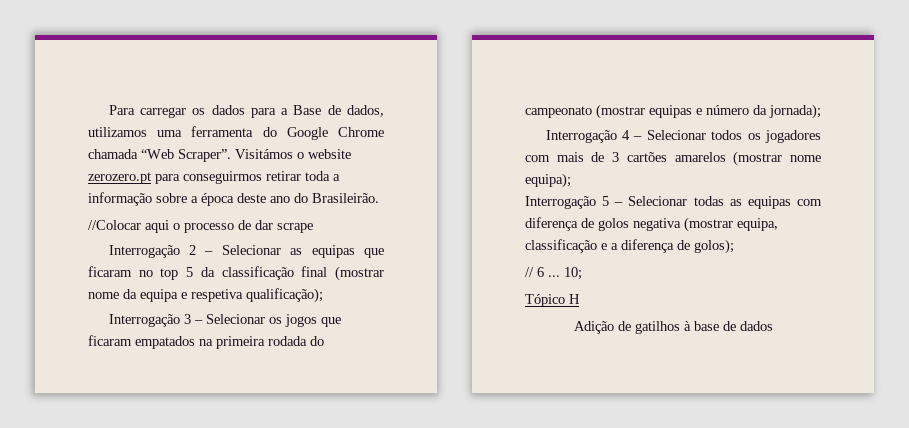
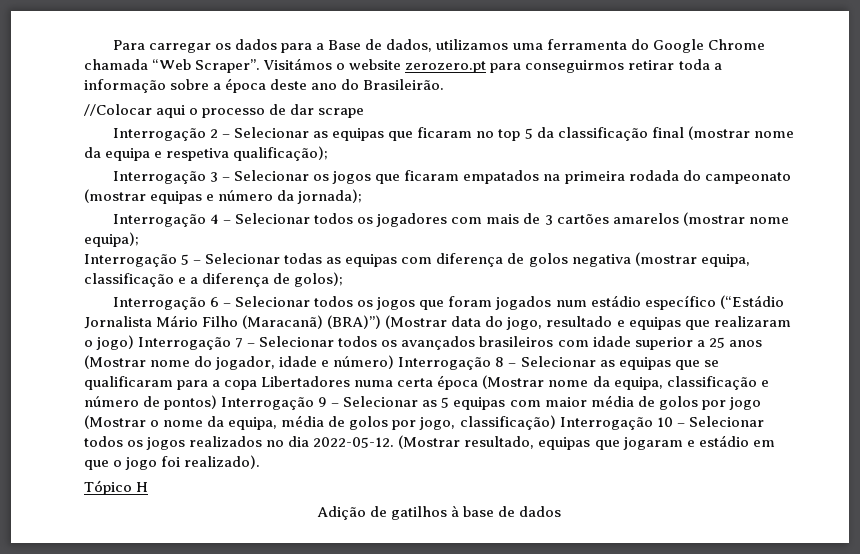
- // 6 ... 10;
+ Interrogação 6 – Selecionar todos os jogos que foram jogados num estádio específico (“Estádio Jornalista Mário Filho (Maracanã) (BRA)”) (Mostrar data do jogo, resultado e equipas que realizaram o jogo) Interrogação 7 – Selecionar todos os avançados brasileiros com idade superior a 25 anos (Mostrar nome do jogador, idade e número) Interrogação 8 – Selecionar as equipas que se qualificaram para a copa Libertadores numa certa época (Mostrar nome da equipa, classificação e número de pontos) Interrogação 9 – Selecionar as 5 equipas com maior média de golos por jogo (Mostrar o nome da equipa, média de golos por jogo, classificação) Interrogação 10 – Selecionar todos os jogos realizados no dia 2022-05-12. (Mostrar resultado, equipas que jogaram e estádio em que o jogo foi realizado).

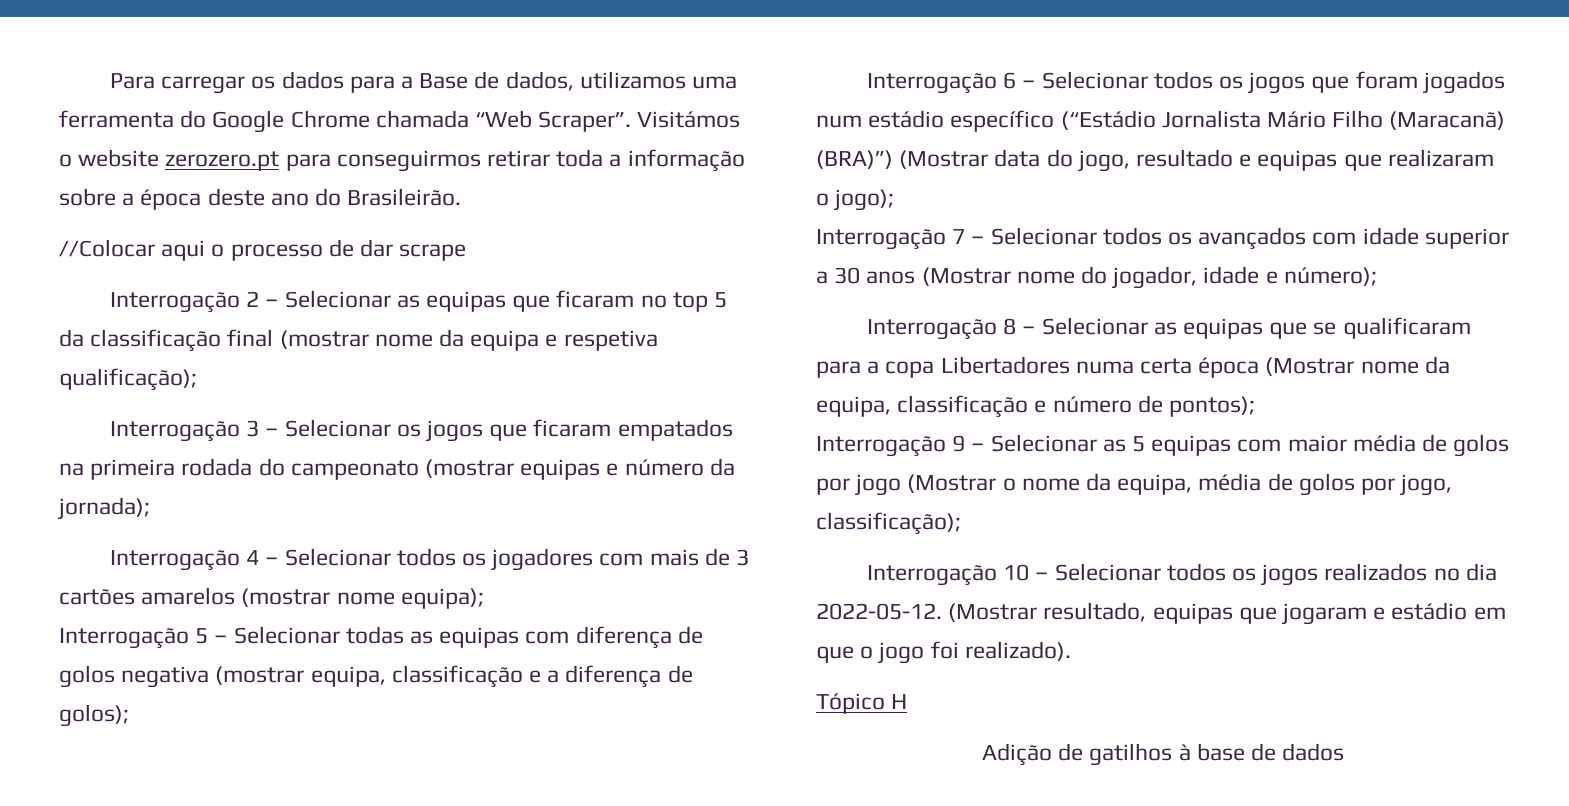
- Interrogação 6 – Selecionar todos os jogos que foram jogados num estádio específico (“Estádio Jornalista Mário Filho (Maracanã) (BRA)”) (Mostrar data do jogo, resultado e equipas que realizaram o jogo) Interrogação 7 – Selecionar todos os avançados brasileiros com idade superior a 25 anos (Mostrar nome do jogador, idade e número) Interrogação 8 – Selecionar as equipas que se qualificaram para a copa Libertadores numa certa época (Mostrar nome da equipa, classificação e número de pontos) Interrogação 9 – Selecionar as 5 equipas com maior média de golos por jogo (Mostrar o nome da equipa, média de golos por jogo, classificação) Interrogação 10 – Selecionar todos os jogos realizados no dia 2022-05-12.
+ Interrogação 6 – Selecionar todos os jogos que foram jogados num estádio específico (“Estádio Jornalista Mário Filho (Maracanã) (BRA)”) (Mostrar data do jogo, resultado e equipas que realizaram o jogo);
+ Interrogação 7 – Selecionar todos os avançados com idade superior a 30 anos (Mostrar nome do jogador, idade e número);
+ Interrogação 8 – Selecionar as equipas que se qualificaram para a copa Libertadores numa certa época (Mostrar nome da equipa, classificação e número de pontos);
+ Interrogação 9 – Selecionar as 5 equipas com maior média de golos por jogo (Mostrar o nome da equipa, média de golos por jogo, classificação);
+ Interrogação 10 – Selecionar todos os jogos realizados no dia 2022-05-12.

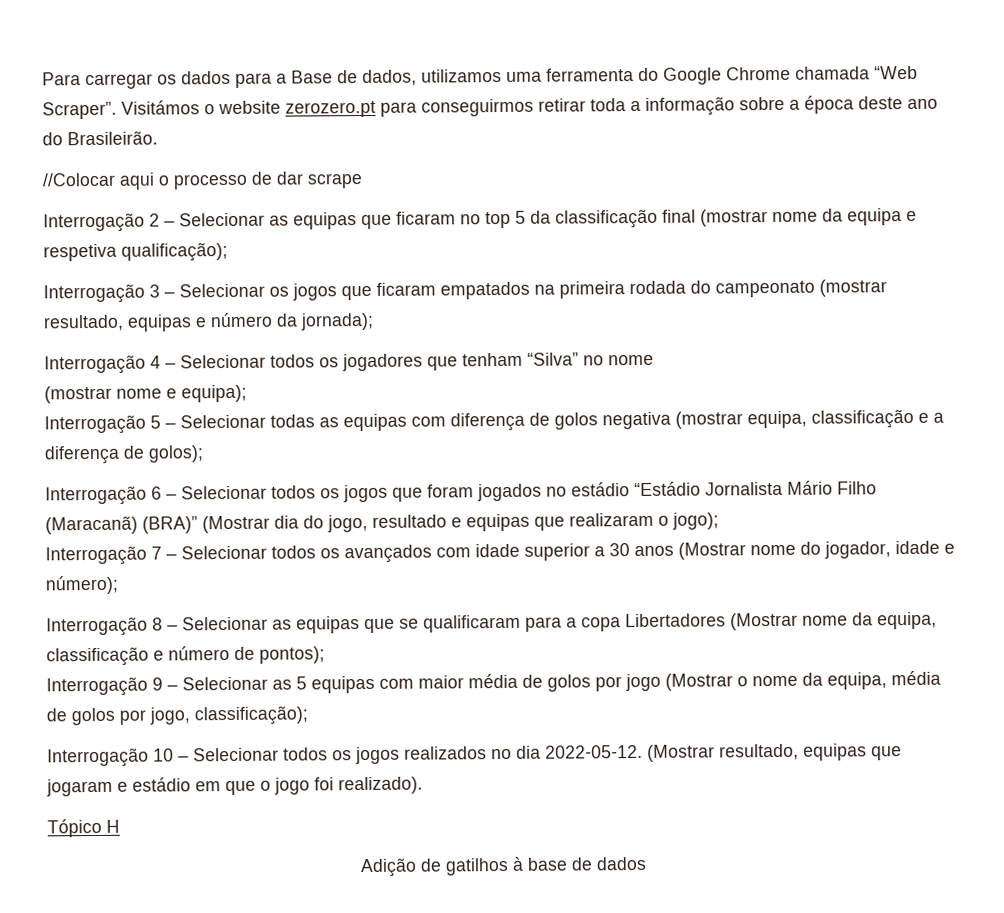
- Interrogação 3 – Selecionar os jogos que ficaram empatados na primeira rodada do campeonato (mostrar equipas e número da jornada);
+ Interrogação 3 – Selecionar os jogos que ficaram empatados na primeira rodada do campeonato (mostrar resultado, equipas e número da jornada);
- Interrogação 4 – Selecionar todos os jogadores com mais de 3 cartões amarelos (mostrar nome equipa);
+ Interrogação 4 – Selecionar todos os jogadores que tenham “Silva” no nome
+ (mostrar nome e equipa);
- Interrogação 6 – Selecionar todos os jogos que foram jogados num estádio específico (“Estádio Jornalista Mário Filho (Maracanã) (BRA)”) (Mostrar data do jogo, resultado e equipas que realizaram o jogo);
+ Interrogação 6 – Selecionar todos os jogos que foram jogados no estádio “Estádio Jornalista Mário Filho (Maracanã) (BRA)” (Mostrar dia do jogo, resultado e equipas que realizaram o jogo);
- Interrogação 8 – Selecionar as equipas que se qualificaram para a copa Libertadores numa certa época (Mostrar nome da equipa, classificação e número de pontos);
+ Interrogação 8 – Selecionar as equipas que se qualificaram para a copa Libertadores (Mostrar nome da equipa, classificação e número de pontos);

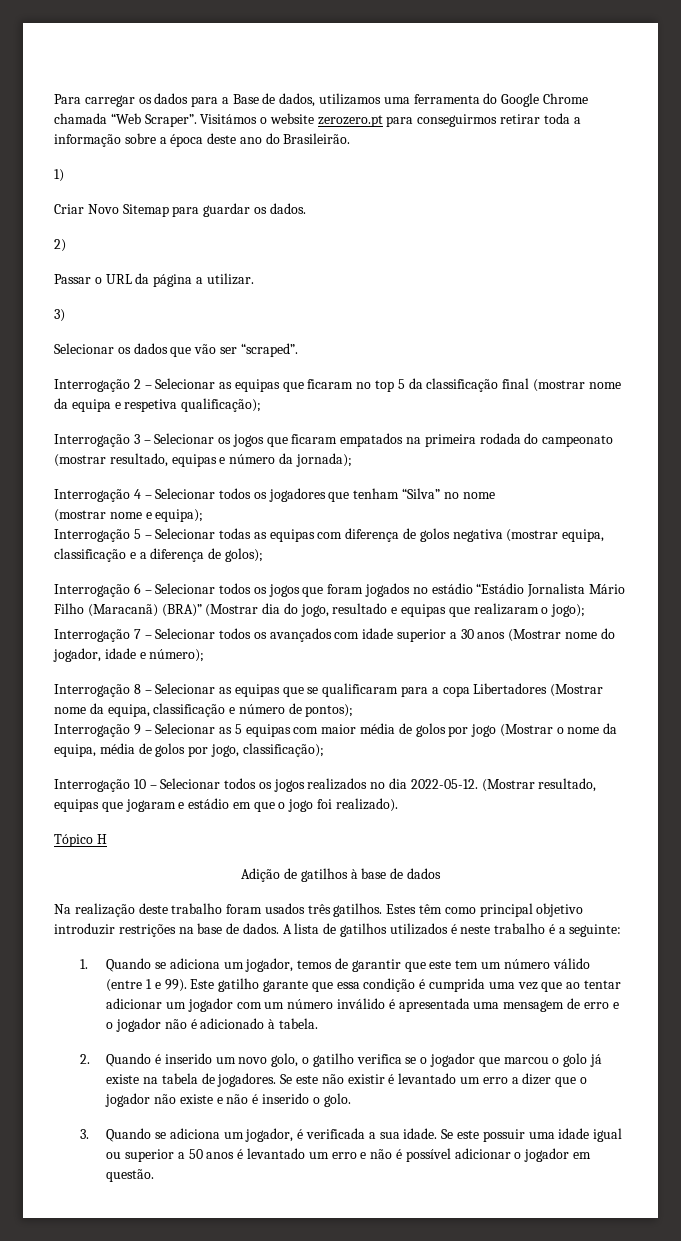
- //Colocar aqui o processo de dar scrape
+ 1)
+ Criar Novo Sitemap para guardar os dados.
+ 2)
+ Passar o URL da página a utilizar.
+ 3)
+ Selecionar os dados que vão ser “scraped”.
+ Na realização deste trabalho foram usados três gatilhos. Estes têm como principal objetivo introduzir restrições na base de dados. A lista de gatilhos utilizados é neste trabalho é a seguinte:
+ 1. Quando se adiciona um jogador, temos de garantir que este tem um número válido (entre 1 e 99). Este gatilho garante que essa condição é cumprida uma vez que ao tentar adicionar um jogador com um número inválido é apresentada uma mensagem de erro e o jogador não é adicionado à tabela.
+ 2. Quando é inserido um novo golo, o gatilho verifica se o jogador que marcou o golo já existe na tabela de jogadores. Se este não existir é levantado um erro a dizer que o jogador não existe e não é inserido o golo.
+ 3. Quando se adiciona um jogador, é verificada a sua idade. Se este possuir uma idade igual ou superior a 50 anos é levantado um erro e não é possível adicionar o jogador em questão.

